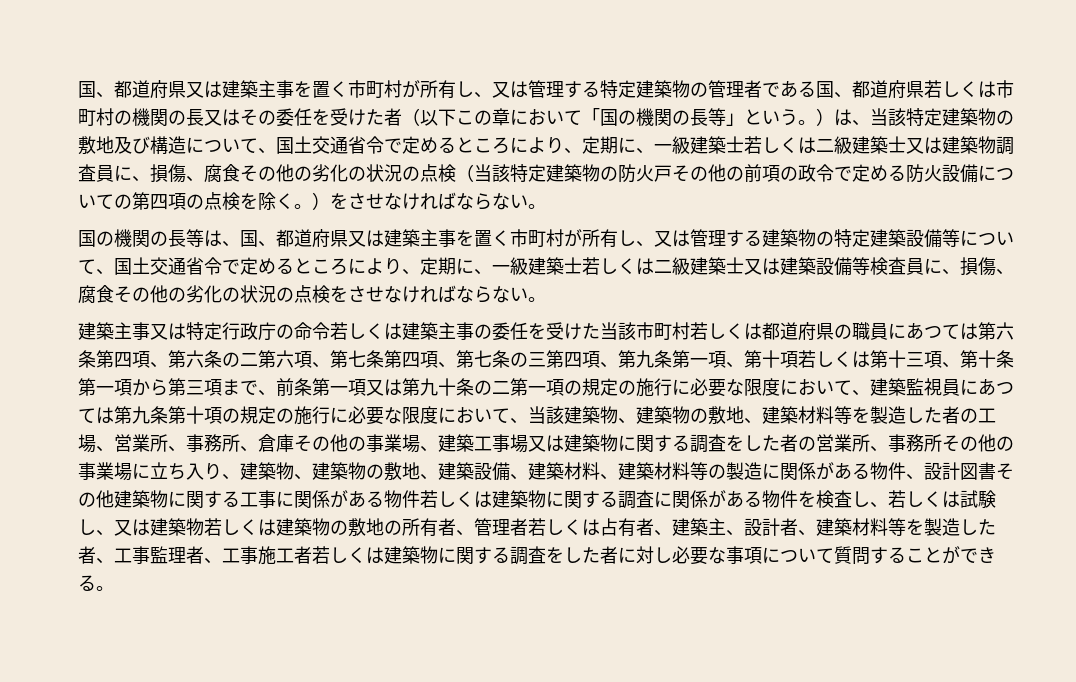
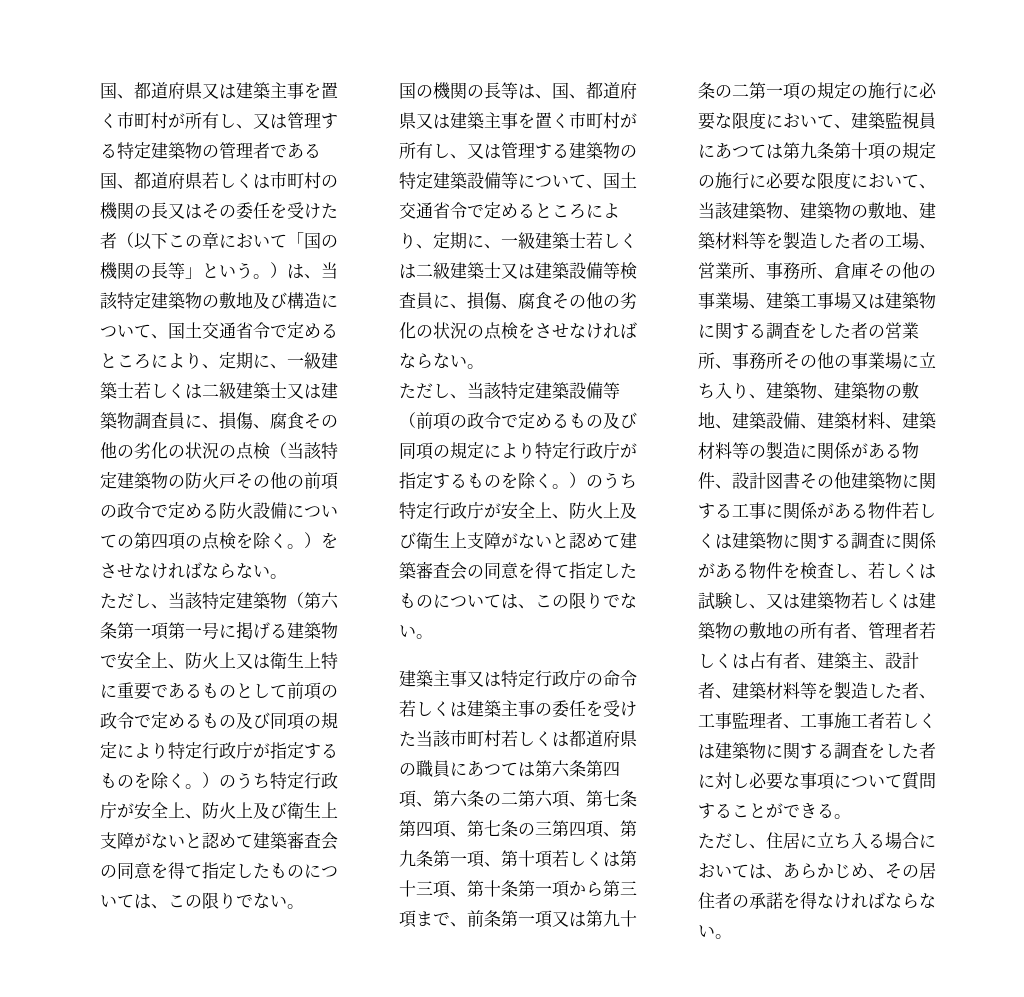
+ ただし、当該特定建築物（第六条第一項第一号に掲げる建築物で安全上、防火上又は衛生上特に重要であるものとして前項の政令で定めるもの及び同項の規定により特定行政庁が指定するものを除く。）のうち特定行政庁が安全上、防火上及び衛生上支障がないと認めて建築審査会の同意を得て指定したものについては、この限りでない。
+ ただし、当該特定建築設備等（前項の政令で定めるもの及び同項の規定により特定行政庁が指定するものを除く。）のうち特定行政庁が安全上、防火上及び衛生上支障がないと認めて建築審査会の同意を得て指定したものについては、この限りでない。
+ ただし、住居に立ち入る場合においては、あらかじめ、その居住者の承諾を得なければならない。

